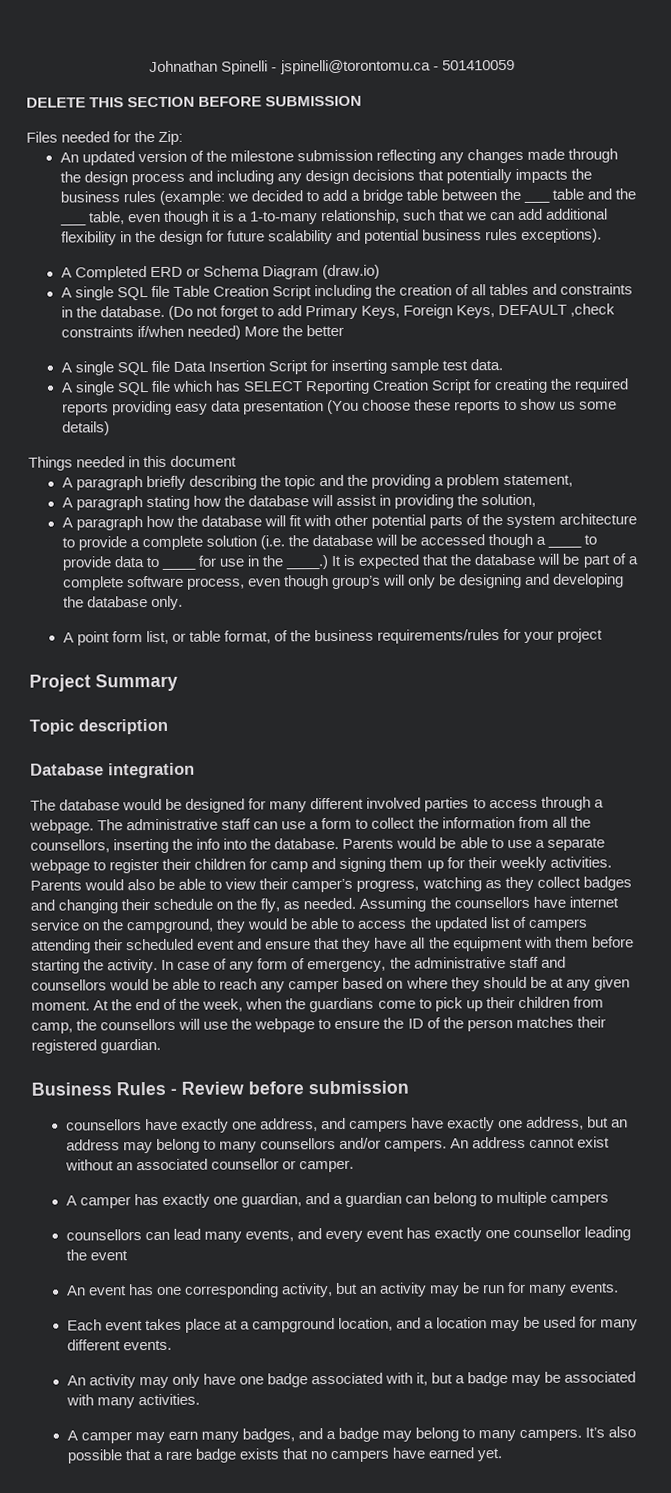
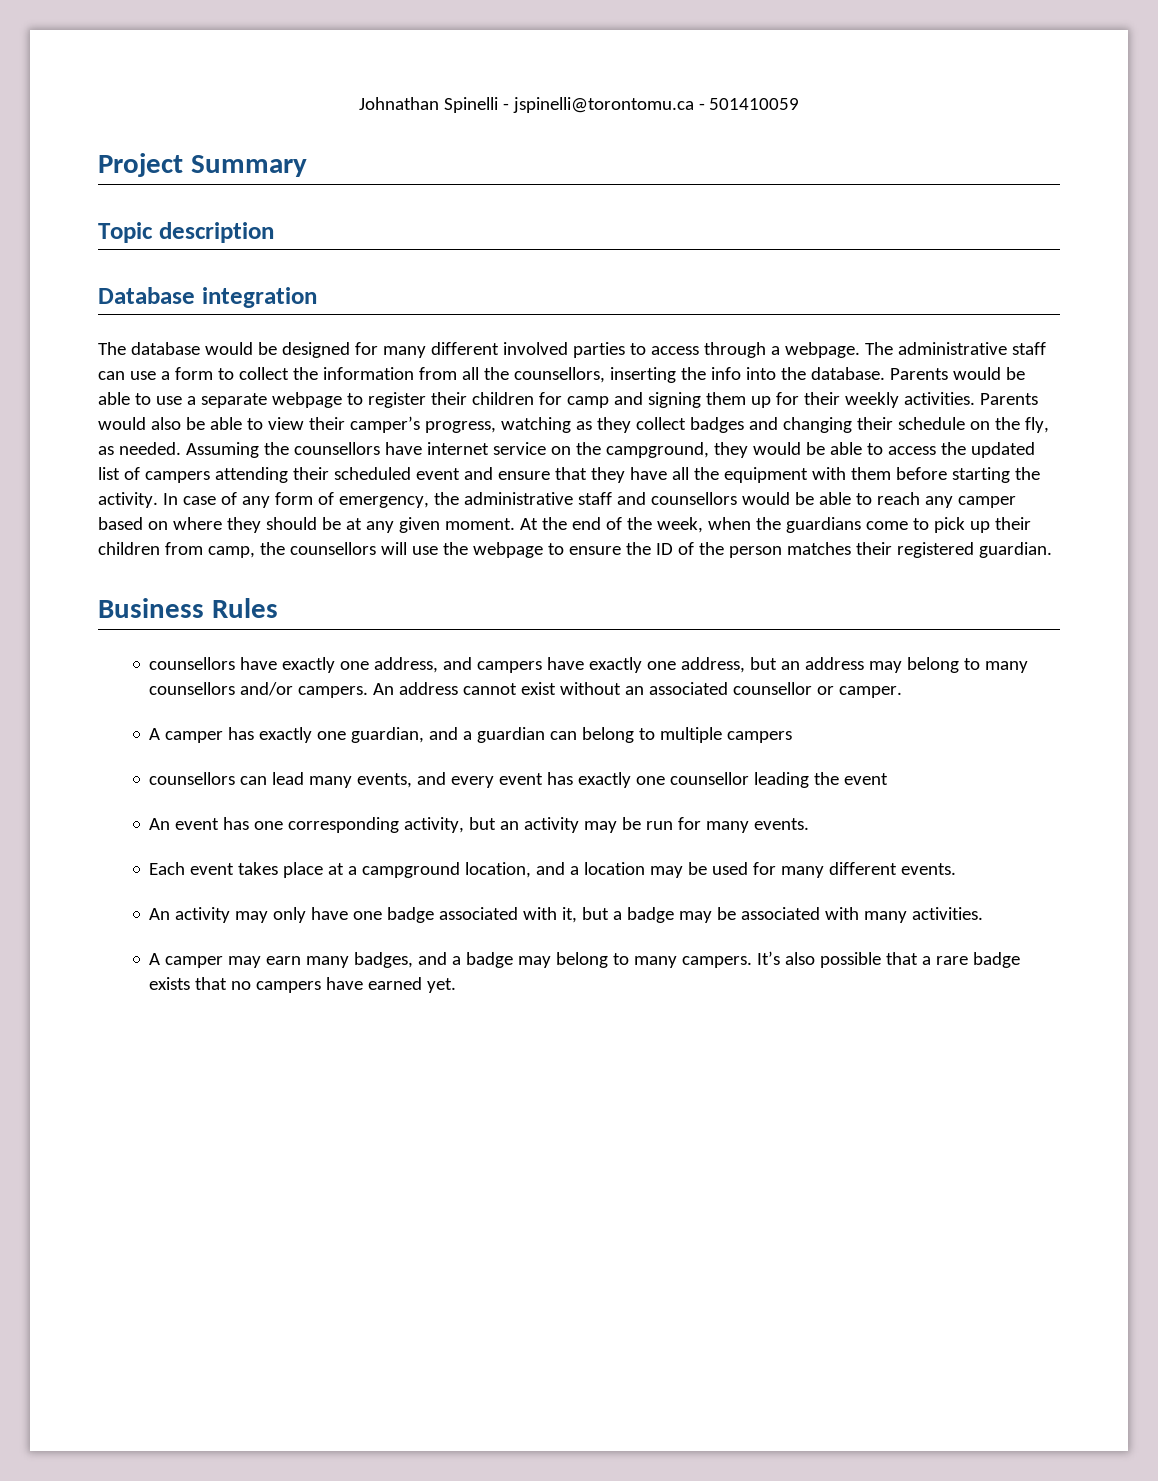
- DELETE THIS SECTION BEFORE SUBMISSION
- Files needed for the Zip:
- An updated version of the milestone submission reflecting any changes made through the design process and including any design decisions that potentially impacts the business rules (example: we decided to add a bridge table between the ___ table and the ___ table, even though it is a 1-to-many relationship, such that we can add additional flexibility in the design for future scalability and potential business rules exceptions).
- A Completed ERD or Schema Diagram (draw.io)
- A single SQL file Table Creation Script including the creation of all tables and constraints in the database. (Do not forget to add Primary Keys, Foreign Keys, DEFAULT ,check constraints if/when needed) More the better
- A single SQL file Data Insertion Script for inserting sample test data.
- A single SQL file which has SELECT Reporting Creation Script for creating the required reports providing easy data presentation (You choose these reports to show us some details)
- Things needed in this document
- A paragraph briefly describing the topic and the providing a problem statement,
- A paragraph stating how the database will assist in providing the solution,
- A paragraph how the database will fit with other potential parts of the system architecture to provide a complete solution (i.e. the database will be accessed though a ____ to provide data to ____ for use in the ____.) It is expected that the database will be part of a complete software process, even though group’s will only be designing and developing the database only.
- A point form list, or table format, of the business requirements/rules for your project
- Business Rules - Review before submission
+ Business Rules

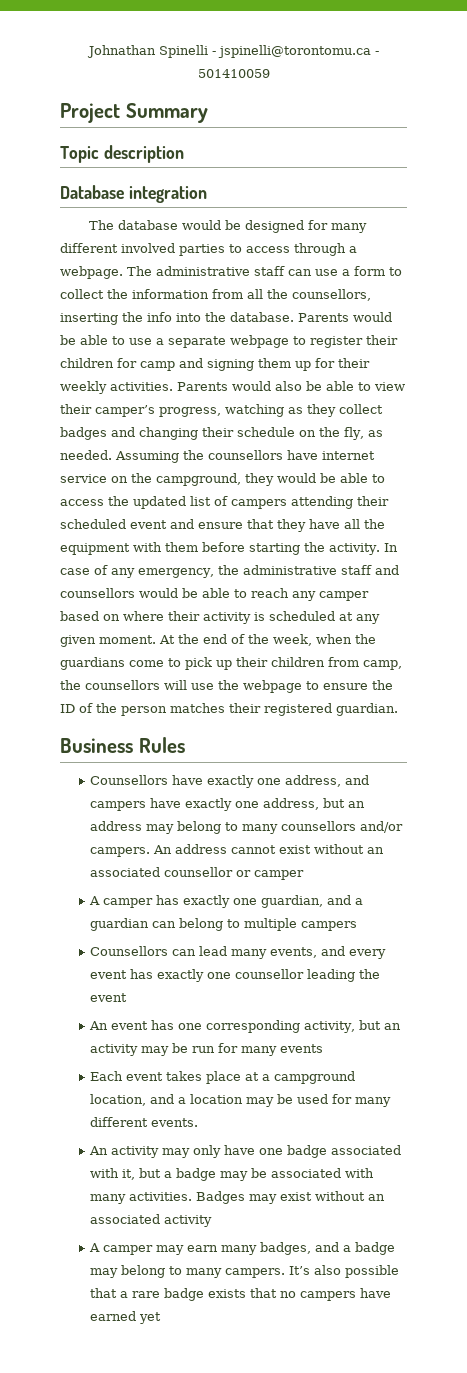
- In case of any form of emergency, the administrative staff and counsellors would be able to reach any camper based on where they should be at any given moment.
+ In case of any emergency, the administrative staff and counsellors would be able to reach any camper based on where their activity is scheduled at any given moment.
- counsellors have exactly one address, and campers have exactly one address, but an address may belong to many counsellors and/or campers.
+ Counsellors have exactly one address, and campers have exactly one address, but an address may belong to many counsellors and/or campers.
- An address cannot exist without an associated counsellor or camper.
+ An address cannot exist without an associated counsellor or camper
- counsellors can lead many events, and every event has exactly one counsellor leading the event
+ Counsellors can lead many events, and every event has exactly one counsellor leading the event
- An event has one corresponding activity, but an activity may be run for many events.
+ An event has one corresponding activity, but an activity may be run for many events
+ Badges may exist without an associated activity
- It’s also possible that a rare badge exists that no campers have earned yet.
+ It’s also possible that a rare badge exists that no campers have earned yet

